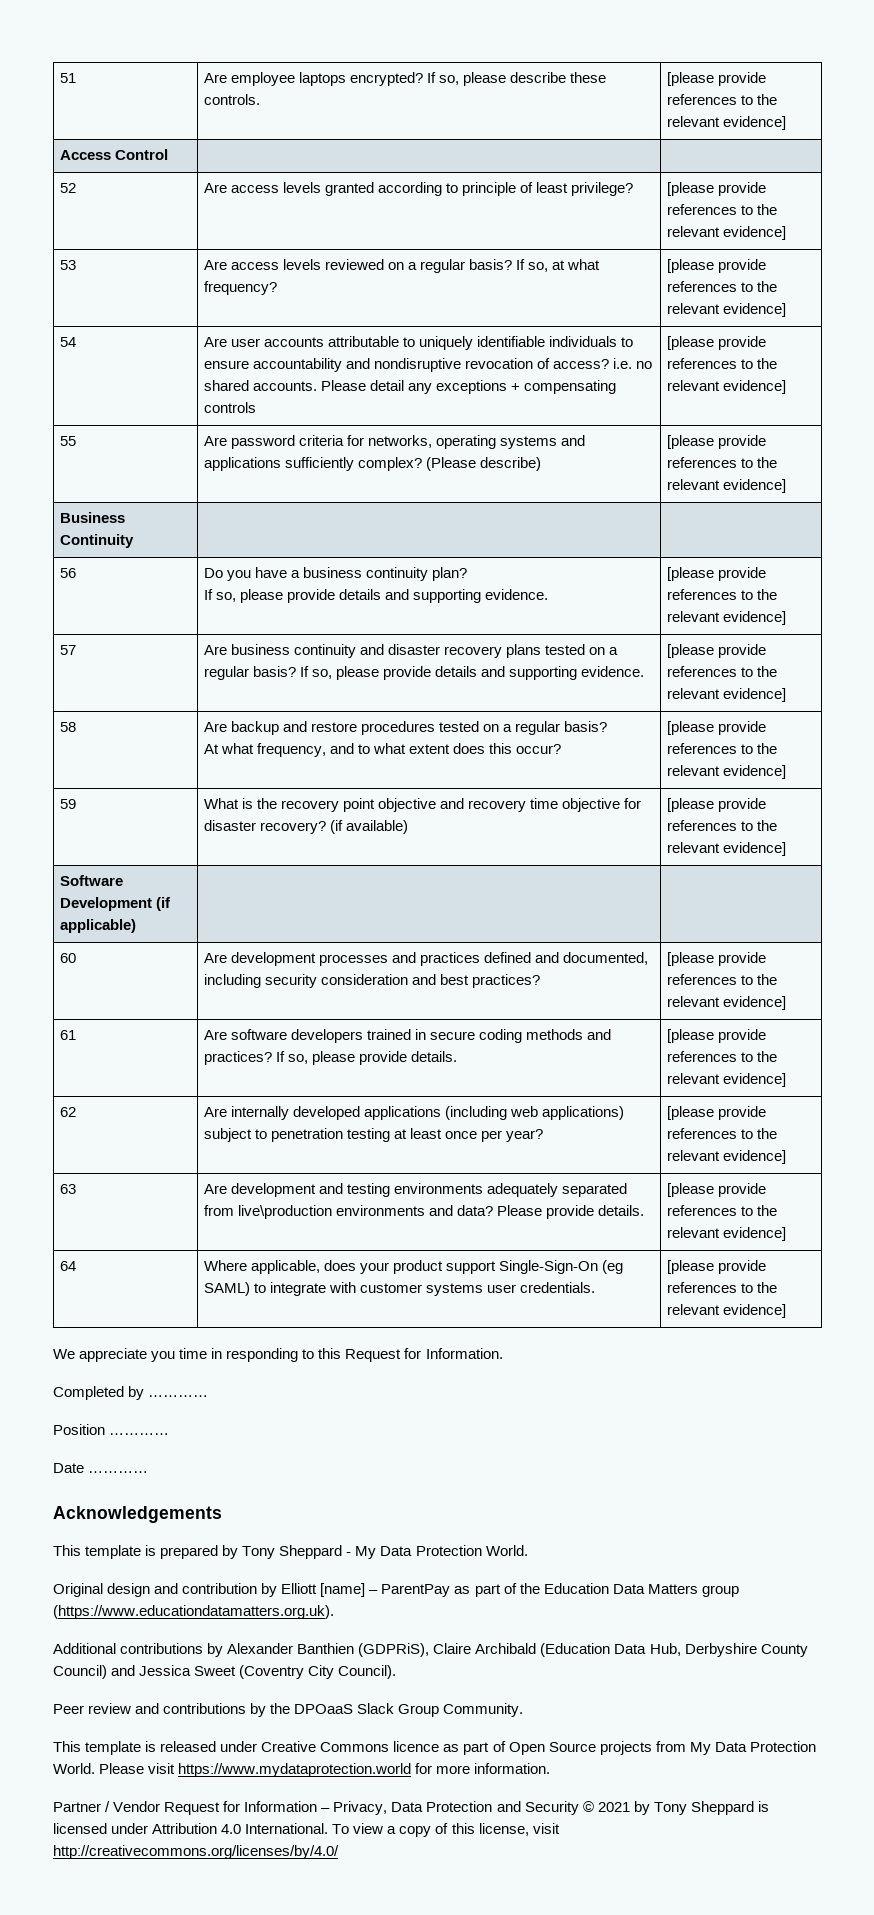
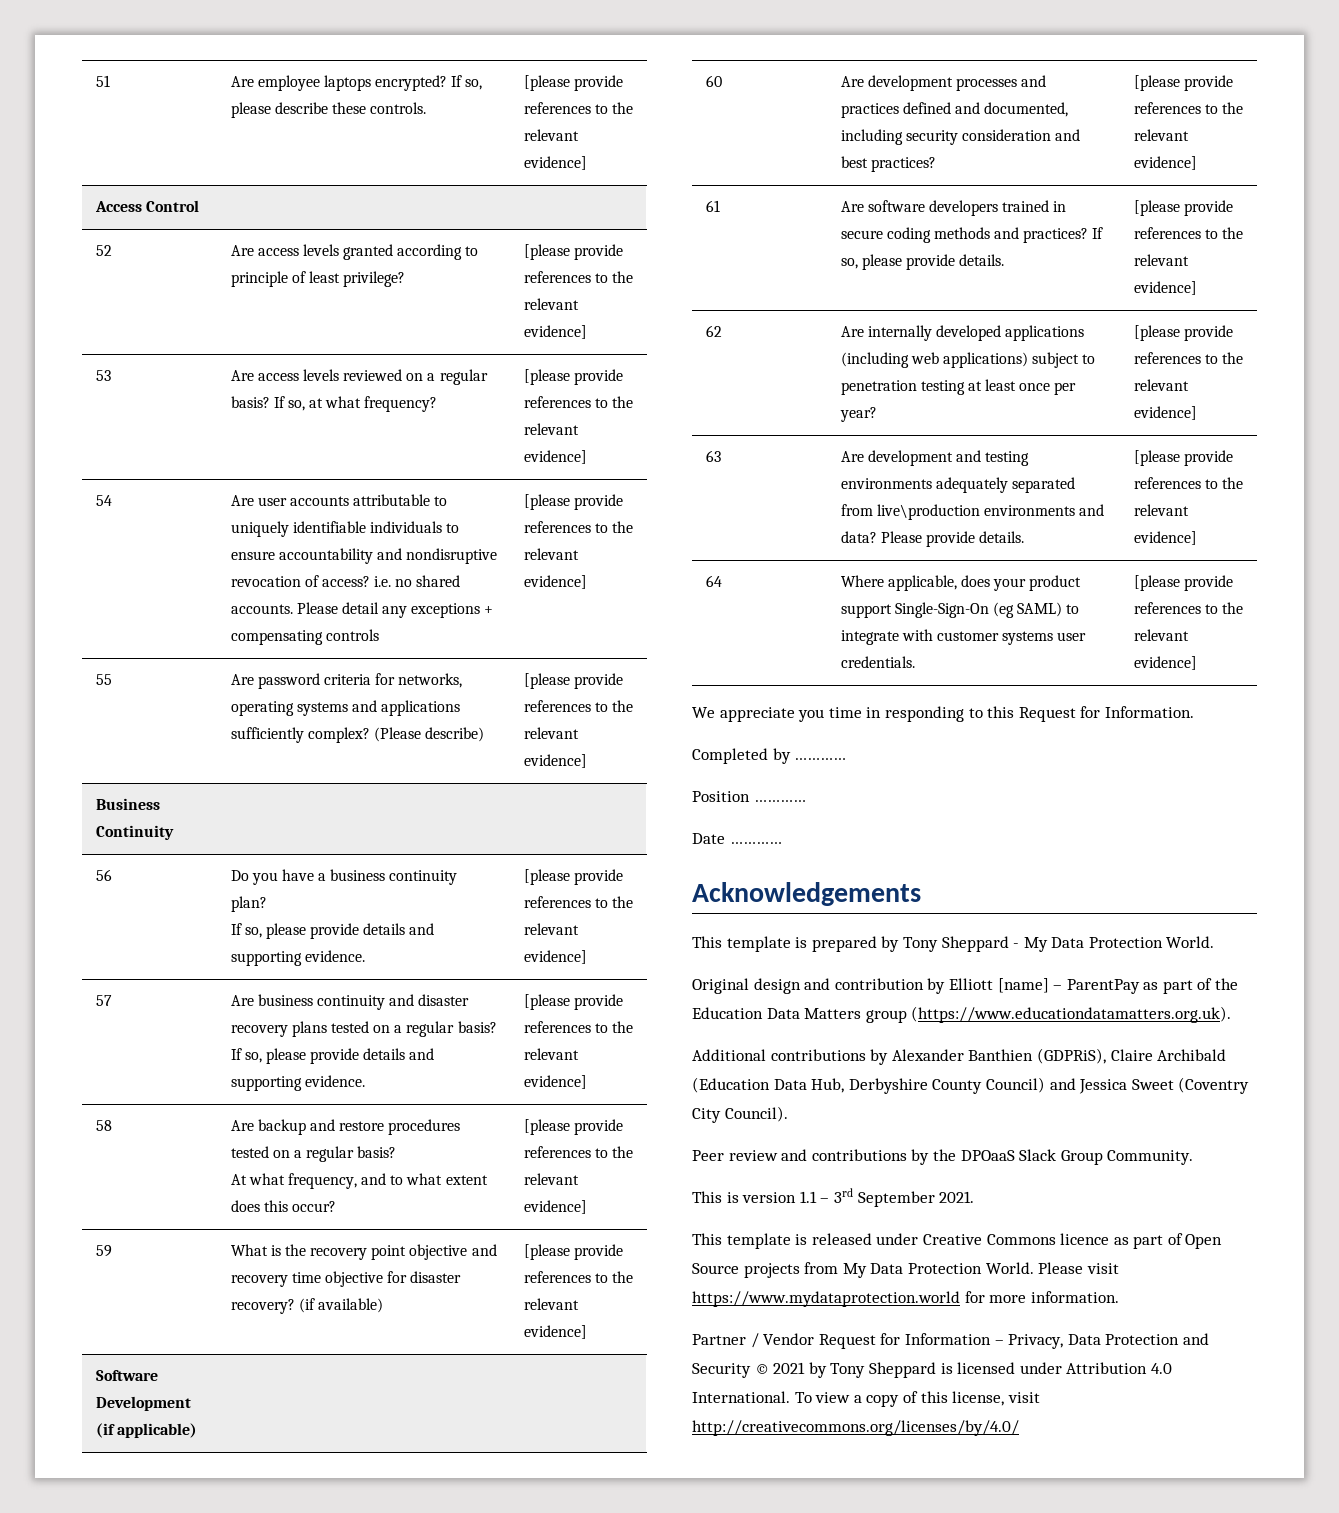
+ This is version 1.1 – 3rd September 2021.

